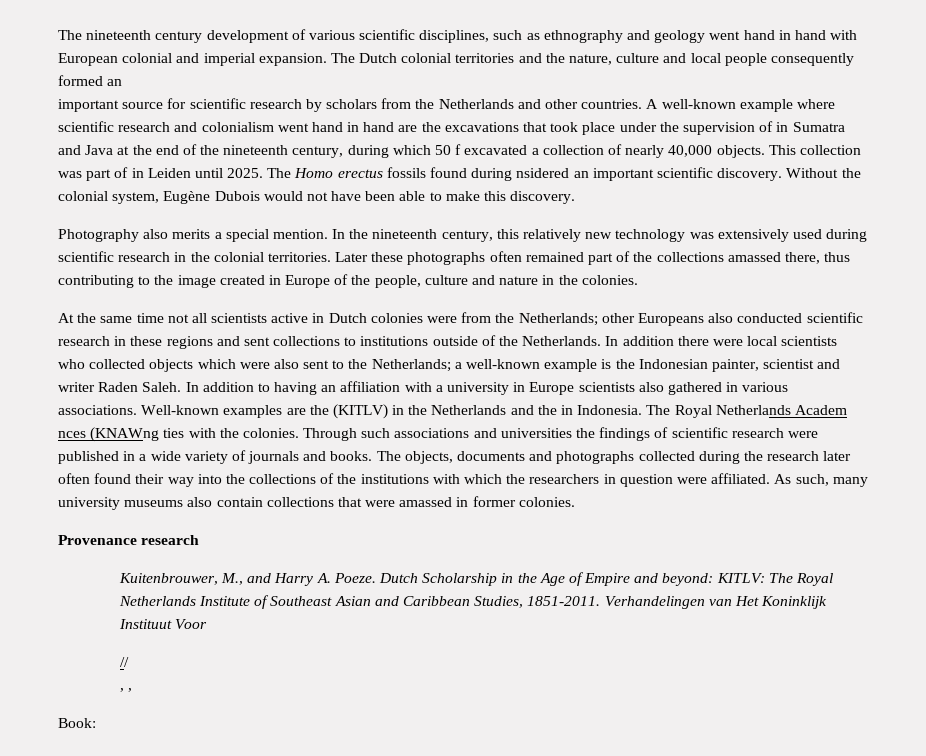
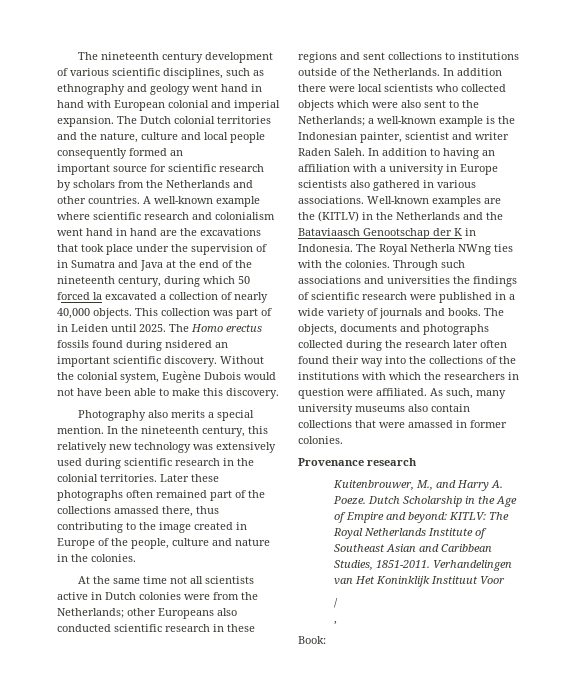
- A well-known example where scientific research and colonialism went hand in hand are the excavations that took place under the supervision of in Sumatra and Java at the end of the nineteenth century, during which 50 f excavated a collection of nearly 40,000 objects.
+ A well-known example where scientific research and colonialism went hand in hand are the excavations that took place under the supervision of in Sumatra and Java at the end of the nineteenth century, during which 50 forced la excavated a collection of nearly 40,000 objects.
- Well-known examples are the (KITLV) in the Netherlands and the in Indonesia. The Royal Netherlands Academ nces (KNAWng ties with the colonies.
+ Well-known examples are the (KITLV) in the Netherlands and the Bataviaasch Genootschap der K in Indonesia. The Royal Netherla NWng ties with the colonies.
  Verhandelingen van Het Koninklijk Instituut Voor
- //
- , ,
+ /
+ ,

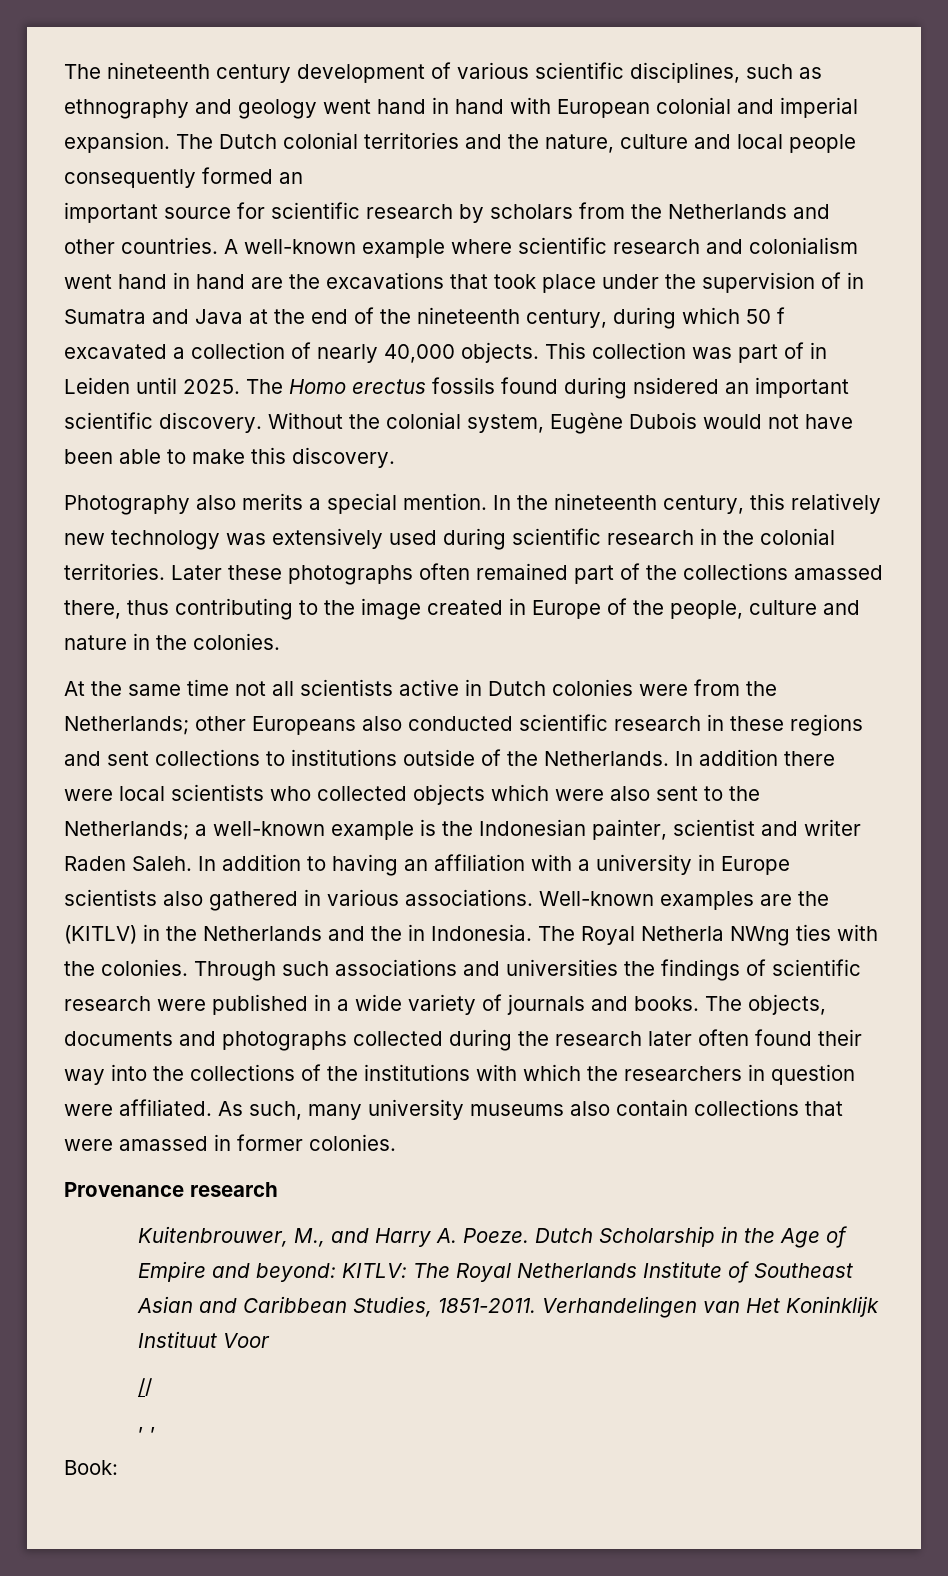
- A well-known example where scientific research and colonialism went hand in hand are the excavations that took place under the supervision of in Sumatra and Java at the end of the nineteenth century, during which 50 forced la excavated a collection of nearly 40,000 objects.
+ A well-known example where scientific research and colonialism went hand in hand are the excavations that took place under the supervision of in Sumatra and Java at the end of the nineteenth century, during which 50 f excavated a collection of nearly 40,000 objects.
- Well-known examples are the (KITLV) in the Netherlands and the Bataviaasch Genootschap der K in Indonesia.
+ Well-known examples are the (KITLV) in the Netherlands and the in Indonesia.
  Verhandelingen van Het Koninklijk Instituut Voor
- /
- ,
+ //
+ , ,

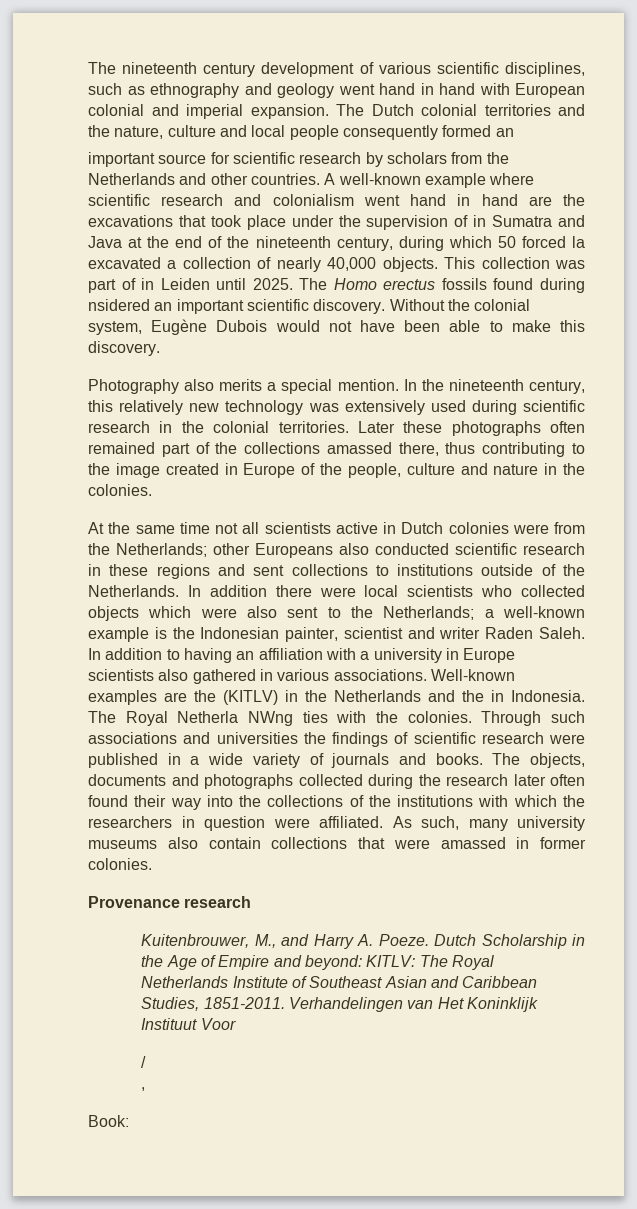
- A well-known example where scientific research and colonialism went hand in hand are the excavations that took place under the supervision of in Sumatra and Java at the end of the nineteenth century, during which 50 f excavated a collection of nearly 40,000 objects.
+ A well-known example where scientific research and colonialism went hand in hand are the excavations that took place under the supervision of in Sumatra and Java at the end of the nineteenth century, during which 50 forced la excavated a collection of nearly 40,000 objects.
  Verhandelingen van Het Koninklijk Instituut Voor
- //
- , ,
+ /
+ ,

